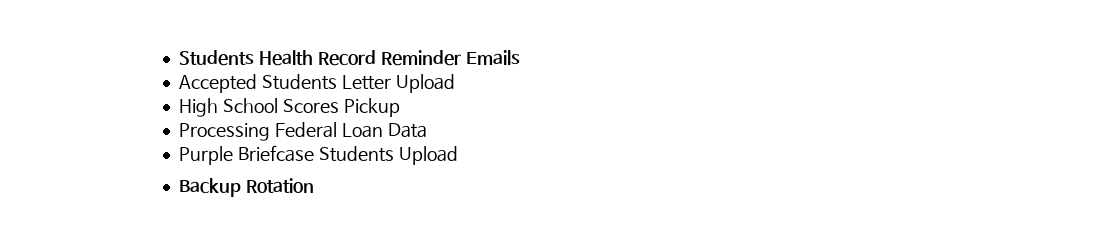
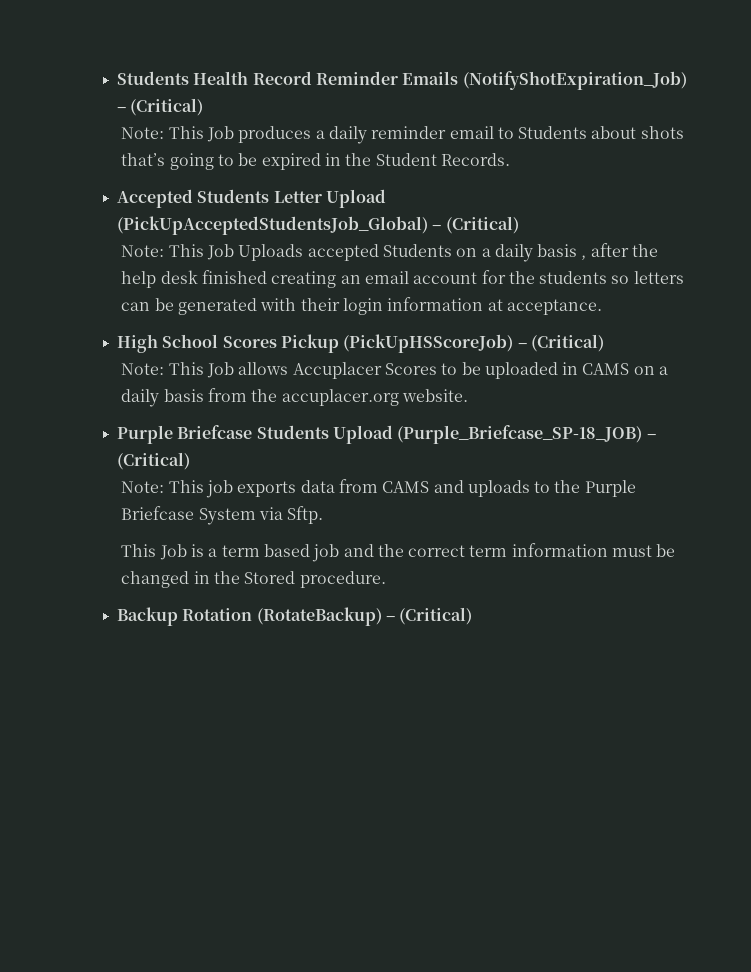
- Students Health Record Reminder Emails
- Accepted Students Letter Upload
- High School Scores Pickup
- Processing Federal Loan Data
- Purple Briefcase Students Upload
+ Students Health Record Reminder Emails (NotifyShotExpiration_Job) – (Critical)
+ Note: This Job produces a daily reminder email to Students about shots that’s going to be expired in the Student Records.
+ Accepted Students Letter Upload (PickUpAcceptedStudentsJob_Global) – (Critical)
+ Note: This Job Uploads accepted Students on a daily basis , after the help desk finished creating an email account for the students so letters can be generated with their login information at acceptance.
+ High School Scores Pickup (PickUpHSScoreJob) – (Critical)
+ Note: This Job allows Accuplacer Scores to be uploaded in CAMS on a daily basis from the accuplacer.org website.
+ Purple Briefcase Students Upload (Purple_Briefcase_SP-18_JOB) – (Critical)
+ Note: This job exports data from CAMS and uploads to the Purple Briefcase System via Sftp.
+ This Job is a term based job and the correct term information must be changed in the Stored procedure.
- Backup Rotation
+ Backup Rotation (RotateBackup) – (Critical)

